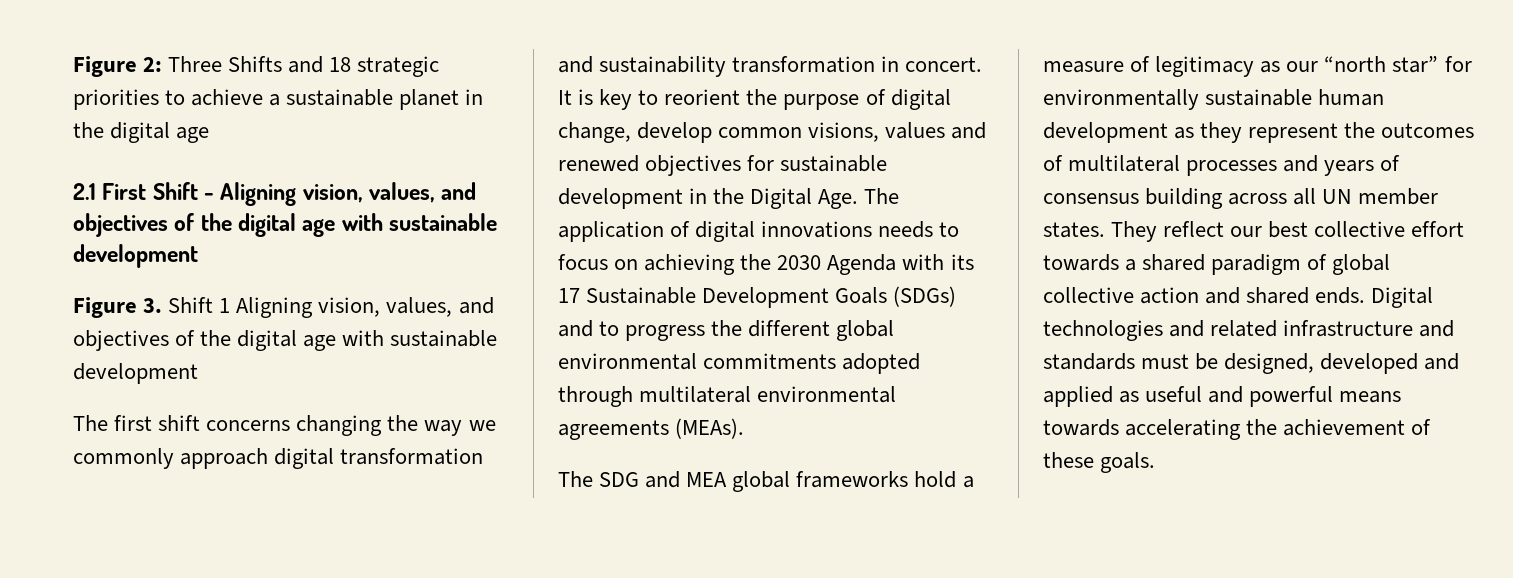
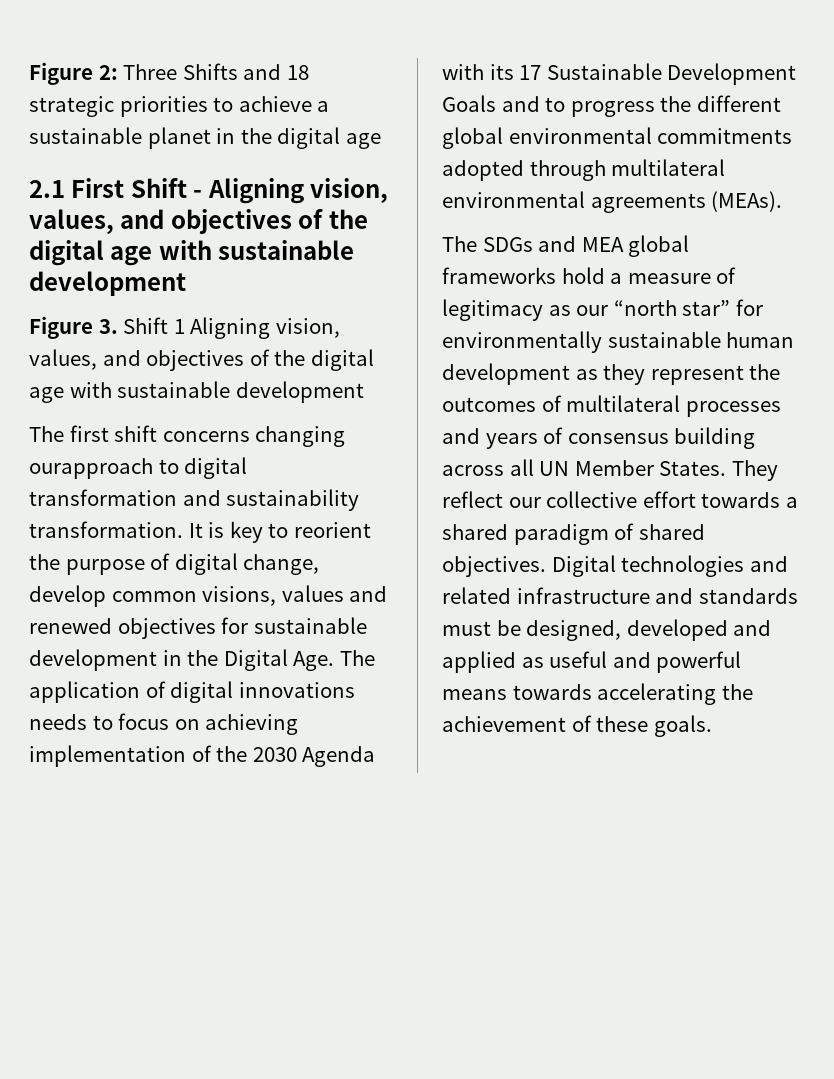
- The first shift concerns changing the way we commonly approach digital transformation and sustainability transformation in concert.
+ The first shift concerns changing ourapproach to digital transformation and sustainability transformation.
- It is key to reorient the purpose of digital change, develop common visions, values and renewed objectives for sustainable development in the Digital Age. The application of digital innovations needs to focus on achieving the 2030 Agenda with its 17 Sustainable Development Goals (SDGs) and to progress the different global environmental commitments adopted through multilateral environmental agreements (MEAs).
+ It is key to reorient the purpose of digital change, develop common visions, values and renewed objectives for sustainable development in the Digital Age. The application of digital innovations needs to focus on achieving implementation of the 2030 Agenda with its 17 Sustainable Development Goals and to progress the different global environmental commitments adopted through multilateral environmental agreements (MEAs).
- The SDG and MEA global frameworks hold a measure of legitimacy as our “north star” for environmentally sustainable human development as they represent the outcomes of multilateral processes and years of consensus building across all UN member states.
+ The SDGs and MEA global frameworks hold a measure of legitimacy as our “north star” for environmentally sustainable human development as they represent the outcomes of multilateral processes and years of consensus building across all UN Member States.
- They reflect our best collective effort towards a shared paradigm of global collective action and shared ends.
+ They reflect our collective effort towards a shared paradigm of shared objectives.

